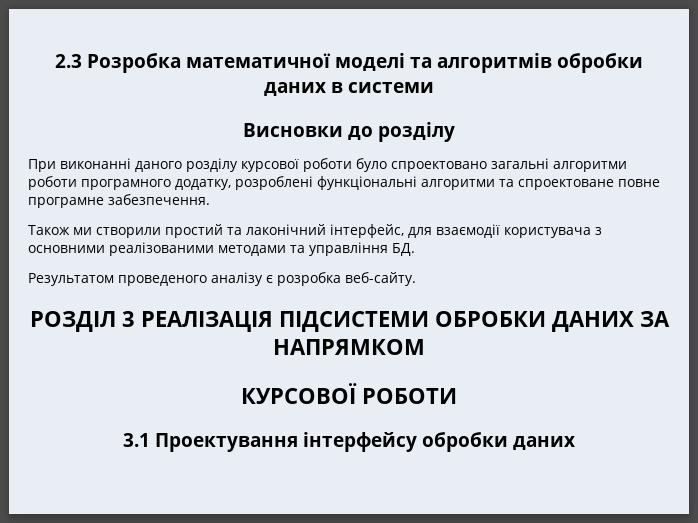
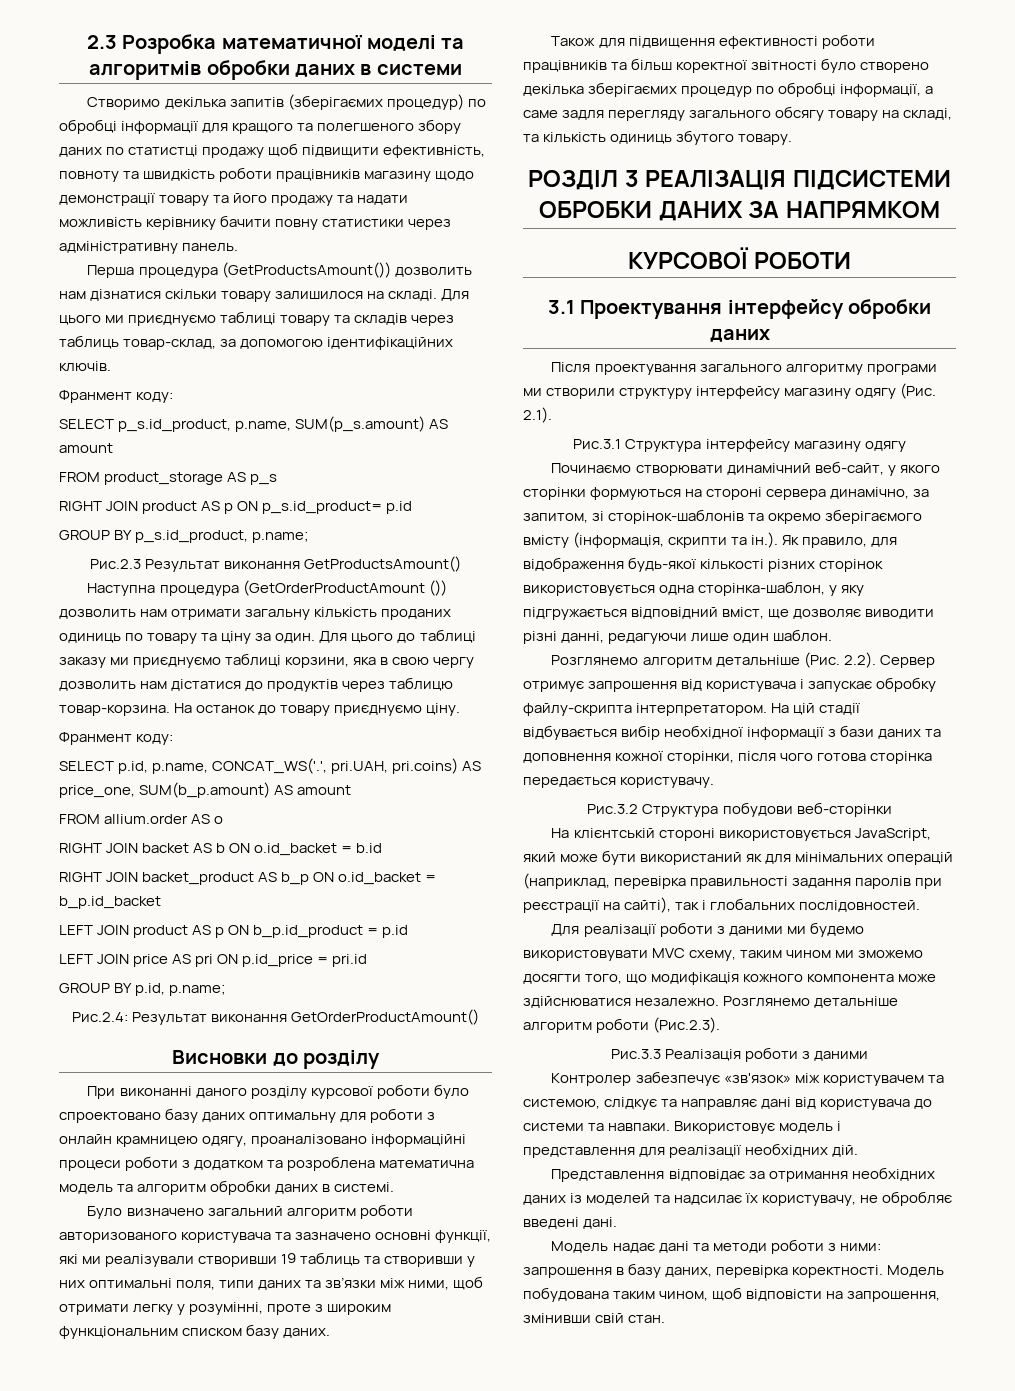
+ Створимо декілька запитів (зберігаємих процедур) по обробці інформації для кращого та полегшеного збору даних по статистці продажу щоб підвищити ефективність, повноту та швидкість роботи працівників магазину щодо демонстрації товару та його продажу та надати можливість керівнику бачити повну статистики через адміністративну панель.
+ Перша процедура (GetProductsAmount()) дозволить нам дізнатися скільки товару залишилося на складі. Для цього ми приєднуємо таблиці товару та складів через таблиць товар-склад, за допомогою ідентифікаційних ключів.
+ Франмент коду:
+ SELECT p_s.id_product, p.name, SUM(p_s.amount) AS amount
+ FROM product_storage AS p_s
+ RIGHT JOIN product AS p ON p_s.id_product= p.id
+ GROUP BY p_s.id_product, p.name;
+ Рис.2.3 Результат виконання GetProductsAmount()
+ Наступна процедура (GetOrderProductAmount ()) дозволить нам отримати загальну кількість проданих одиниць по товару та ціну за один. Для цього до таблиці заказу ми приєднуємо таблиці корзини, яка в свою чергу дозволить нам дістатися до продуктів через таблицю товар-корзина. На останок до товару приєднуємо ціну.
+ Франмент коду:
+ SELECT p.id, p.name, CONCAT_WS('.', pri.UAH, pri.coins) AS price_one, SUM(b_p.amount) AS amount
+ FROM allium.order AS o
+ RIGHT JOIN backet AS b ON o.id_backet = b.id
+ RIGHT JOIN backet_product AS b_p ON o.id_backet = b_p.id_backet
+ LEFT JOIN product AS p ON b_p.id_product = p.id
+ LEFT JOIN price AS pri ON p.id_price = pri.id
+ GROUP BY p.id, p.name;
+ Рис.2.4: Результат виконання GetOrderProductAmount()
- При виконанні даного розділу курсової роботи було спроектовано загальні алгоритми роботи програмного додатку, розроблені функціональні алгоритми та спроектоване повне програмне забезпечення.
- Також ми створили простий та лаконічний інтерфейс, для взаємодії користувача з основними реалізованими методами та управління БД.
- Результатом проведеного аналізу є розробка веб-сайту.
+ При виконанні даного розділу курсової роботи було спроектовано базу даних оптимальну для роботи з онлайн крамницею одягу, проаналізовано інформаційні процеси роботи з додатком та розроблена математична модель та алгоритм обробки даних в системі.
+ Було визначено загальний алгоритм роботи авторизованого користувача та зазначено основні функції, які ми реалізували створивши 19 таблиць та створивши у них оптимальні поля, типи даних та зв’язки між ними, щоб отримати легку у розумінні, проте з широким функціональним списком базу даних.
+ Також для підвищення ефективності роботи працівників та більш коректної звітності було створено декілька зберігаємих процедур по обробці інформації, а саме задля перегляду загального обсягу товару на складі, та кількість одиниць збутого товару.
+ Після проектування загального алгоритму програми ми створили структуру інтерфейсу магазину одягу (Рис. 2.1).
+ Рис.3.1 Структура інтерфейсу магазину одягу
+ Починаємо створювати динамічний веб-сайт, у якого сторінки формуються на стороні сервера динамічно, за запитом, зі сторінок-шаблонів та окремо зберігаємого вмісту (інформація, скрипти та ін.). Як правило, для відображення будь-якої кількості різних сторінок використовується одна сторінка-шаблон, у яку підгружається відповідний вміст, ще дозволяє виводити різні данні, редагуючи лише один шаблон.
+ Розглянемо алгоритм детальніше (Рис. 2.2). Сервер отримує запрошення від користувача і запускає обробку файлу-скрипта інтерпретатором. На цій стадії відбувається вибір необхідної інформації з бази даних та доповнення кожної сторінки, після чого готова сторінка передається користувачу.
+ Рис.3.2 Структура побудови веб-сторінки
+ На клієнтській стороні використовується JavaScript, який може бути використаний як для мінімальних операцій (наприклад, перевірка правильності задання паролів при реєстрації на сайті), так і глобальних послідовностей.
+ Для реалізації роботи з даними ми будемо використовувати MVC схему, таким чином ми зможемо досягти того, що модифікація кожного компонента може здійснюватися незалежно. Розглянемо детальніше алгоритм роботи (Рис.2.3).
+ Рис.3.3 Реалізація роботи з даними
+ Контролер забезпечує «зв'язок» між користувачем та системою, слідкує та направляє дані від користувача до системи та навпаки. Використовує модель і представлення для реалізації необхідних дій.
+ Представлення відповідає за отримання необхідних даних із моделей та надсилає їх користувачу, не обробляє введені дані.
+ Модель надає дані та методи роботи з ними: запрошення в базу даних, перевірка коректності. Модель побудована таким чином, щоб відповісти на запрошення, змінивши свій стан.

